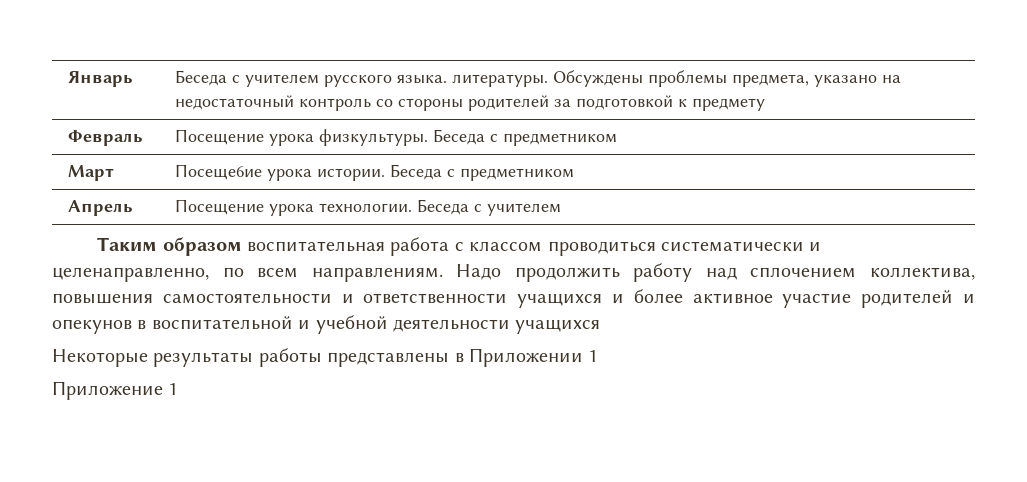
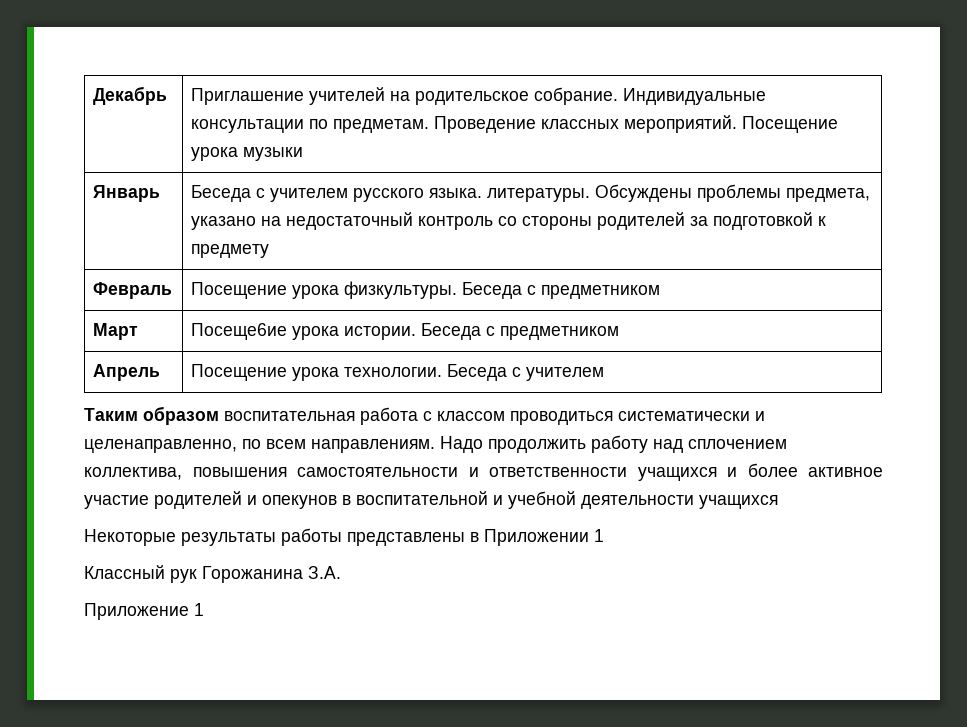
+ Декабрь | Приглашение учителей на родительское собрание. Индивидуальные консультации по предметам. Проведение классных мероприятий. Посещение урока музыки
+ Классный рук Горожанина З.А.

